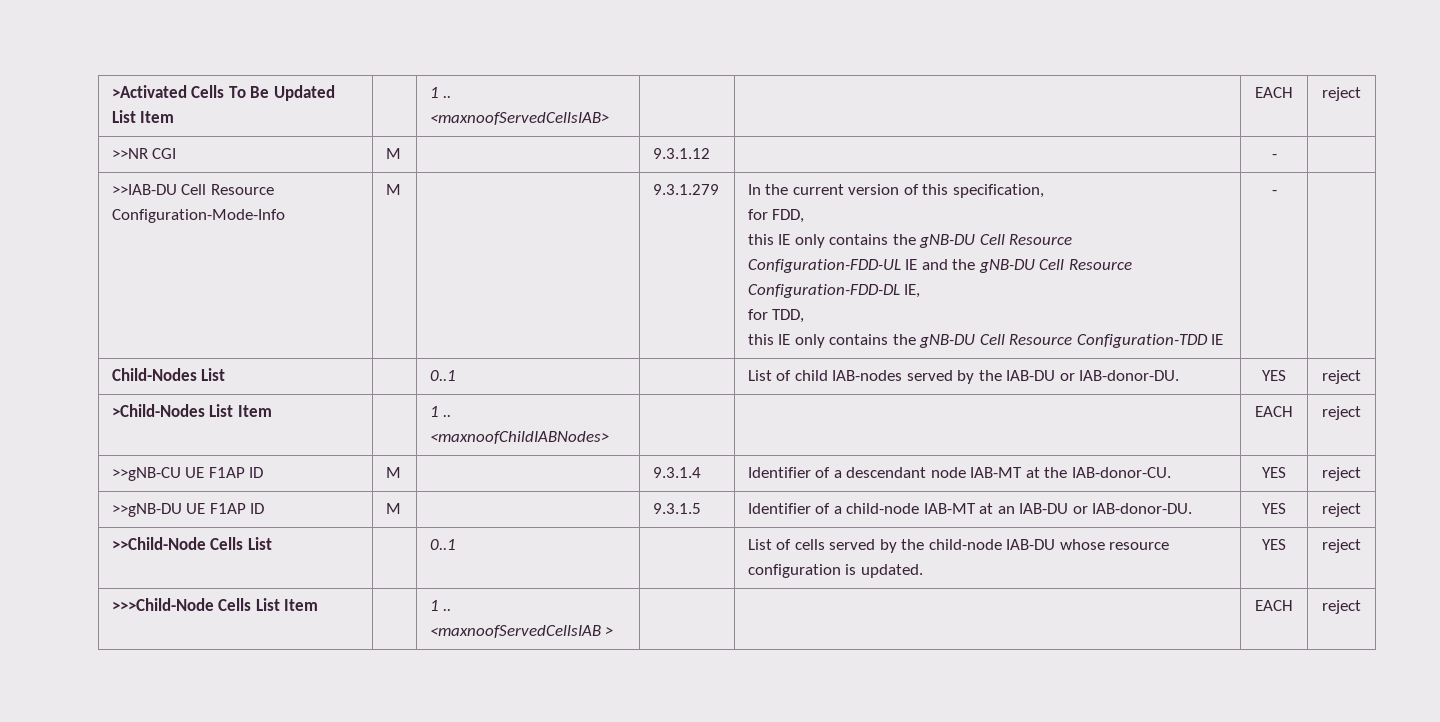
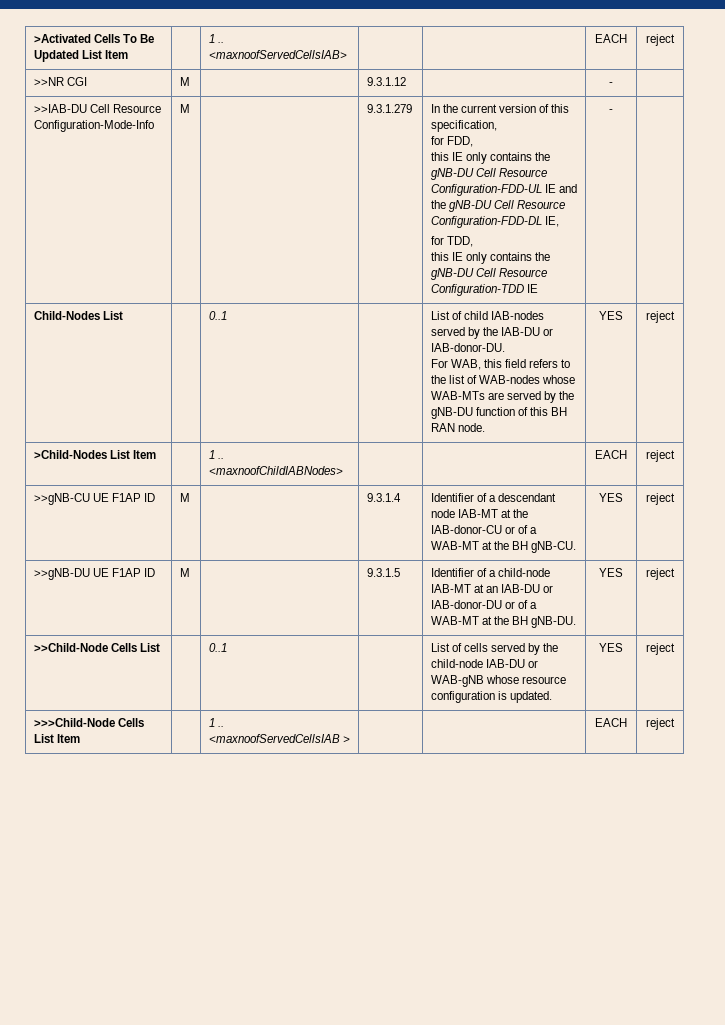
- Child-Nodes List | | 0..1 | | List of child IAB-nodes served by the IAB-DU or IAB-donor-DU. | YES | reject
+ Child-Nodes List | | 0..1 | | List of child IAB-nodes served by the IAB-DU or IAB-donor-DU.
+ For WAB, this field refers to the list of WAB-nodes whose WAB-MTs are served by the gNB-DU function of this BH RAN node. | YES | reject
- >>gNB-CU UE F1AP ID | M | | 9.3.1.4 | Identifier of a descendant node IAB-MT at the IAB-donor-CU. | YES | reject
+ >>gNB-CU UE F1AP ID | M | | 9.3.1.4 | Identifier of a descendant node IAB-MT at the IAB-donor-CU or of a WAB-MT at the BH gNB-CU. | YES | reject
- >>gNB-DU UE F1AP ID | M | | 9.3.1.5 | Identifier of a child-node IAB-MT at an IAB-DU or IAB-donor-DU. | YES | reject
+ >>gNB-DU UE F1AP ID | M | | 9.3.1.5 | Identifier of a child-node IAB-MT at an IAB-DU or IAB-donor-DU or of a WAB-MT at the BH gNB-DU. | YES | reject
- >>Child-Node Cells List | | 0..1 | | List of cells served by the child-node IAB-DU whose resource configuration is updated. | YES | reject
+ >>Child-Node Cells List | | 0..1 | | List of cells served by the child-node IAB-DU or WAB-gNB whose resource configuration is updated. | YES | reject

